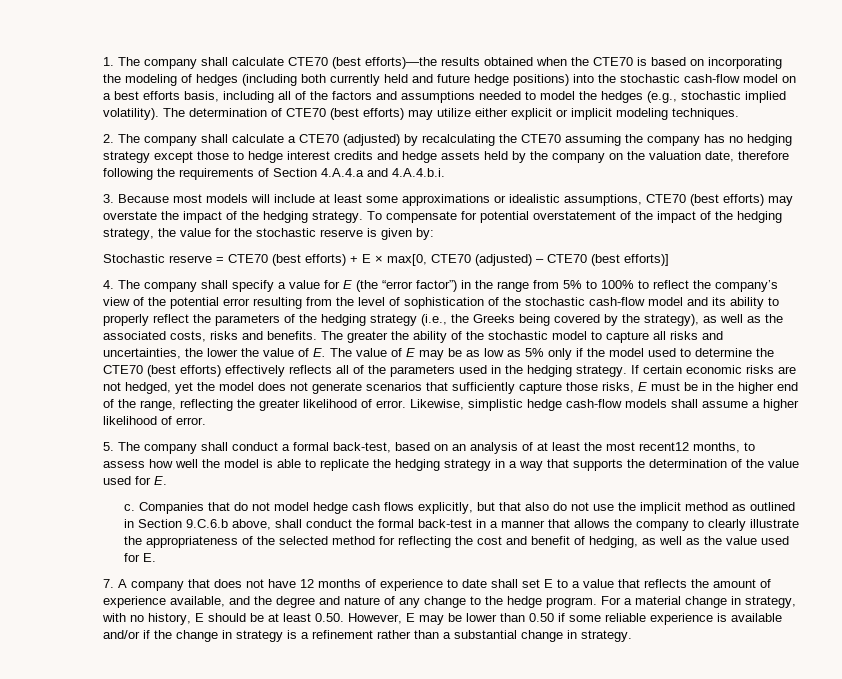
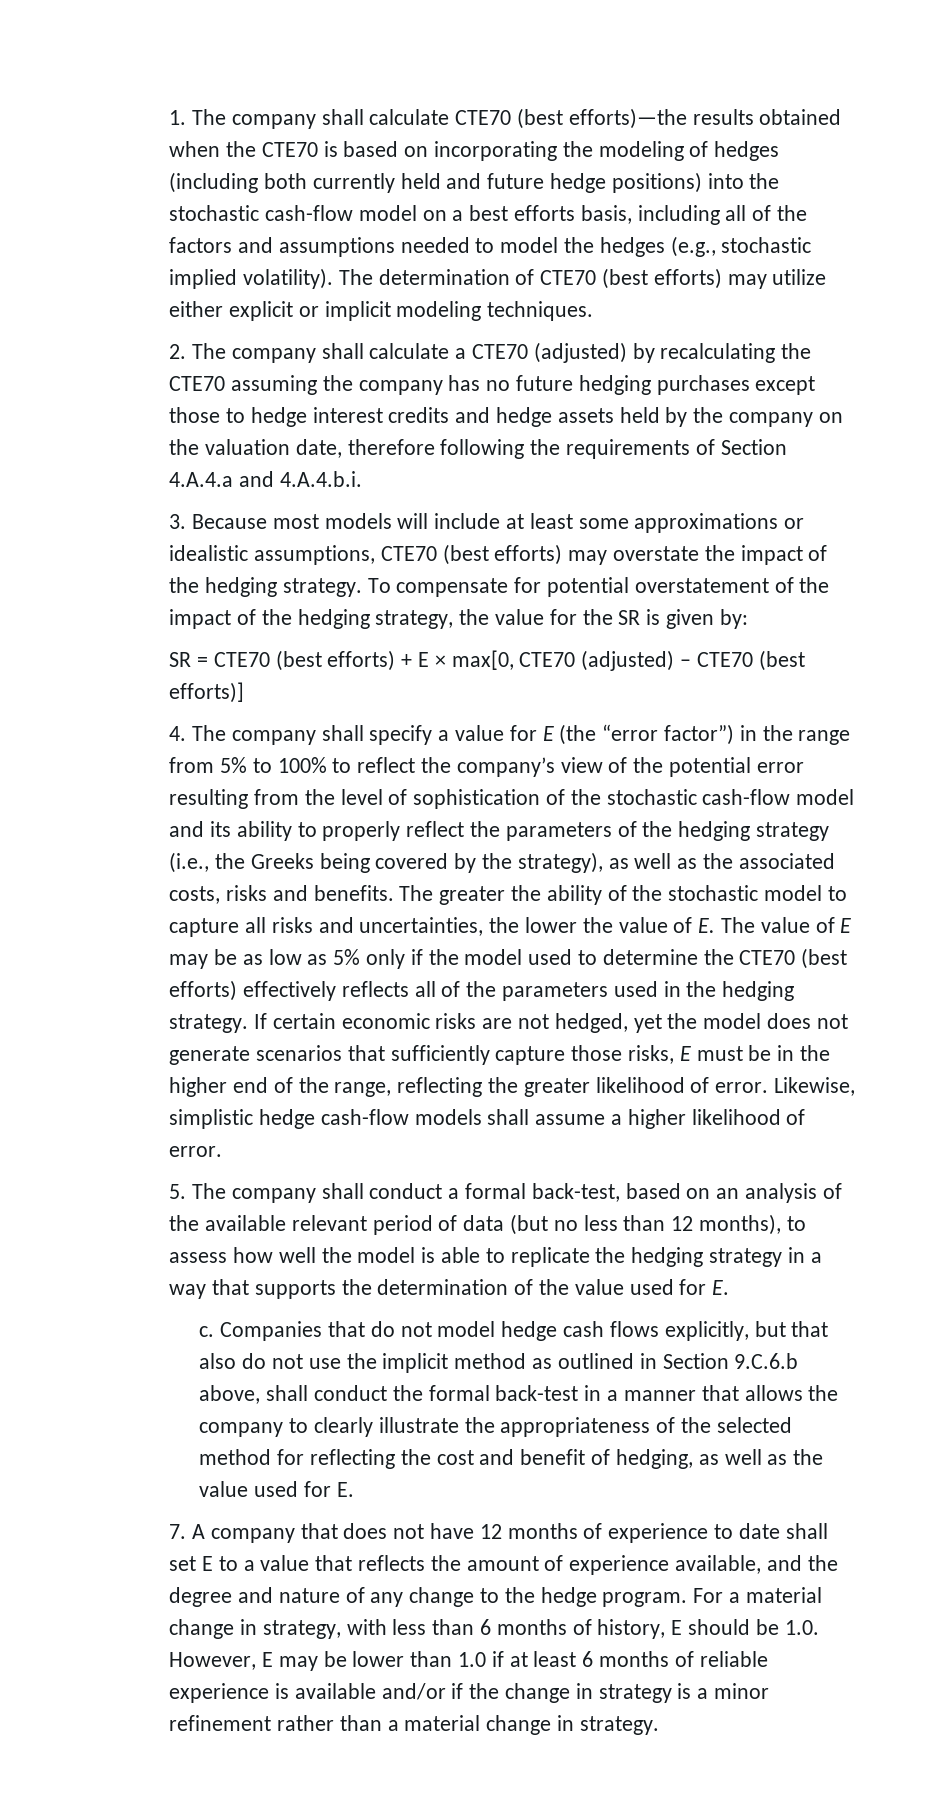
- 2. The company shall calculate a CTE70 (adjusted) by recalculating the CTE70 assuming the company has no hedging strategy except those to hedge interest credits and hedge assets held by the company on the valuation date, therefore following the requirements of Section 4.A.4.a and 4.A.4.b.i.
+ 2. The company shall calculate a CTE70 (adjusted) by recalculating the CTE70 assuming the company has no future hedging purchases except those to hedge interest credits and hedge assets held by the company on the valuation date, therefore following the requirements of Section 4.A.4.a and 4.A.4.b.i.
- To compensate for potential overstatement of the impact of the hedging strategy, the value for the stochastic reserve is given by:
+ To compensate for potential overstatement of the impact of the hedging strategy, the value for the SR is given by:
- Stochastic reserve = CTE70 (best efforts) + E × max[0, CTE70 (adjusted) – CTE70 (best efforts)]
+ SR = CTE70 (best efforts) + E × max[0, CTE70 (adjusted) – CTE70 (best efforts)]
- 5. The company shall conduct a formal back-test, based on an analysis of at least the most recent12 months, to assess how well the model is able to replicate the hedging strategy in a way that supports the determination of the value used for E.
+ 5. The company shall conduct a formal back-test, based on an analysis of the available relevant period of data (but no less than 12 months), to assess how well the model is able to replicate the hedging strategy in a way that supports the determination of the value used for E.
- For a material change in strategy, with no history, E should be at least 0.50. However, E may be lower than 0.50 if some reliable experience is available and/or if the change in strategy is a refinement rather than a substantial change in strategy.
+ For a material change in strategy, with less than 6 months of history, E should be 1.0. However, E may be lower than 1.0 if at least 6 months of reliable experience is available and/or if the change in strategy is a minor refinement rather than a material change in strategy.

